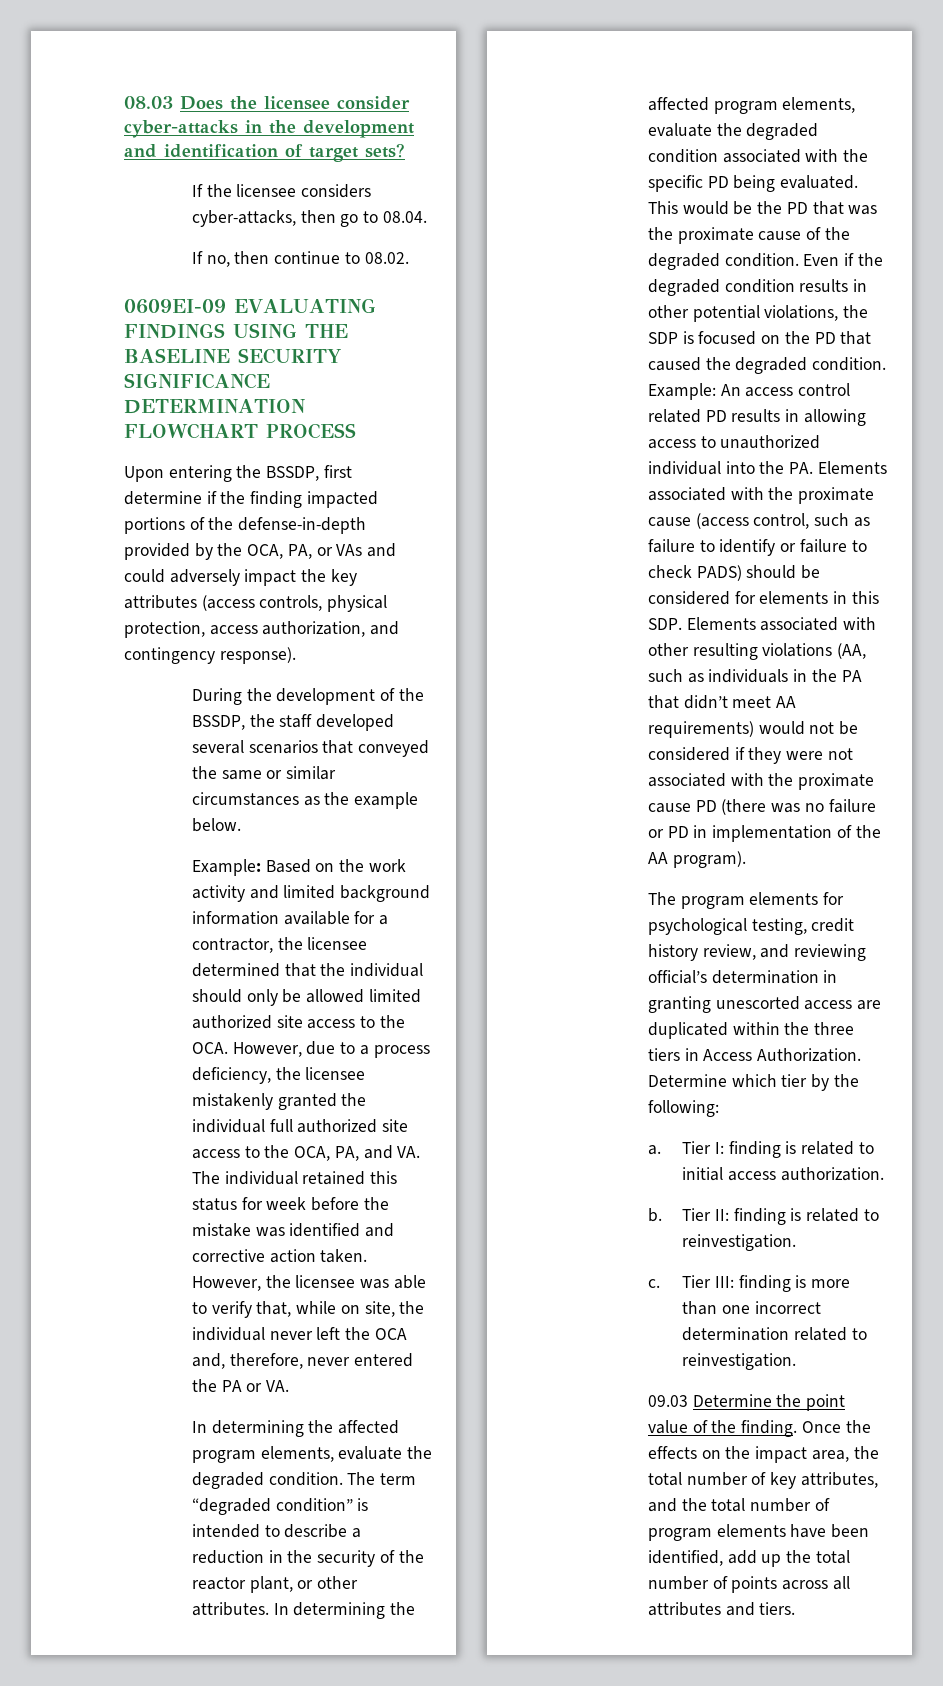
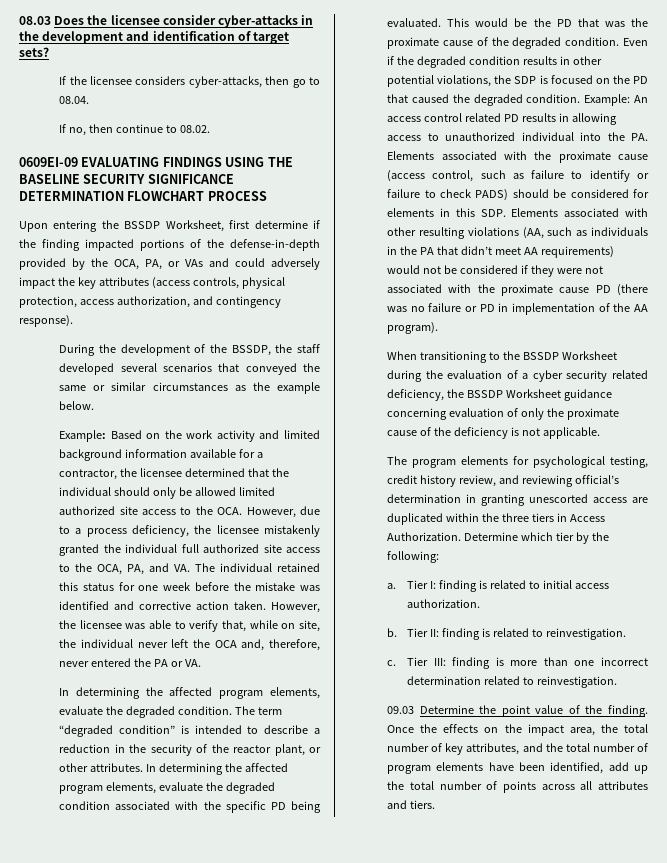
- Upon entering the BSSDP, first determine if the finding impacted portions of the defense-in-depth provided by the OCA, PA, or VAs and could adversely impact the key attributes (access controls, physical protection, access authorization, and contingency response).
+ Upon entering the BSSDP Worksheet, first determine if the finding impacted portions of the defense-in-depth provided by the OCA, PA, or VAs and could adversely impact the key attributes (access controls, physical protection, access authorization, and contingency response).
- Based on the work activity and limited background information available for a contractor, the licensee determined that the individual should only be allowed limited authorized site access to the OCA. However, due to a process deficiency, the licensee mistakenly granted the individual full authorized site access to the OCA, PA, and VA. The individual retained this status for week before the mistake was identified and corrective action taken.
+ Based on the work activity and limited background information available for a contractor, the licensee determined that the individual should only be allowed limited authorized site access to the OCA. However, due to a process deficiency, the licensee mistakenly granted the individual full authorized site access to the OCA, PA, and VA. The individual retained this status for one week before the mistake was identified and corrective action taken.
+ When transitioning to the BSSDP Worksheet during the evaluation of a cyber security related deficiency, the BSSDP Worksheet guidance concerning evaluation of only the proximate cause of the deficiency is not applicable.

